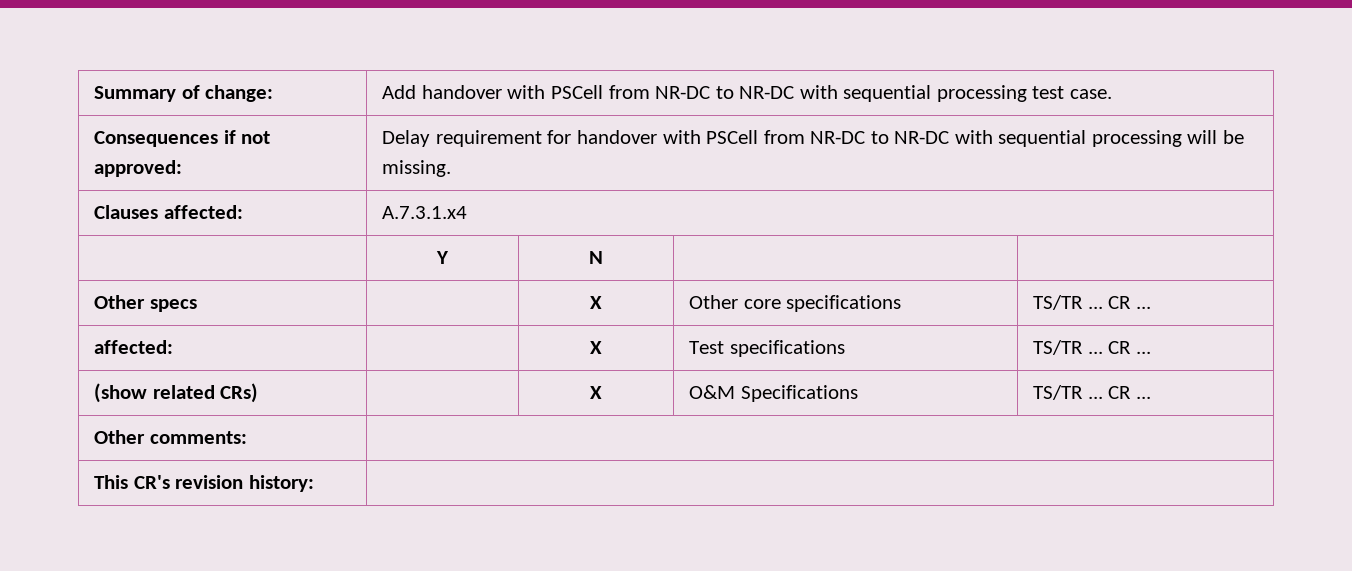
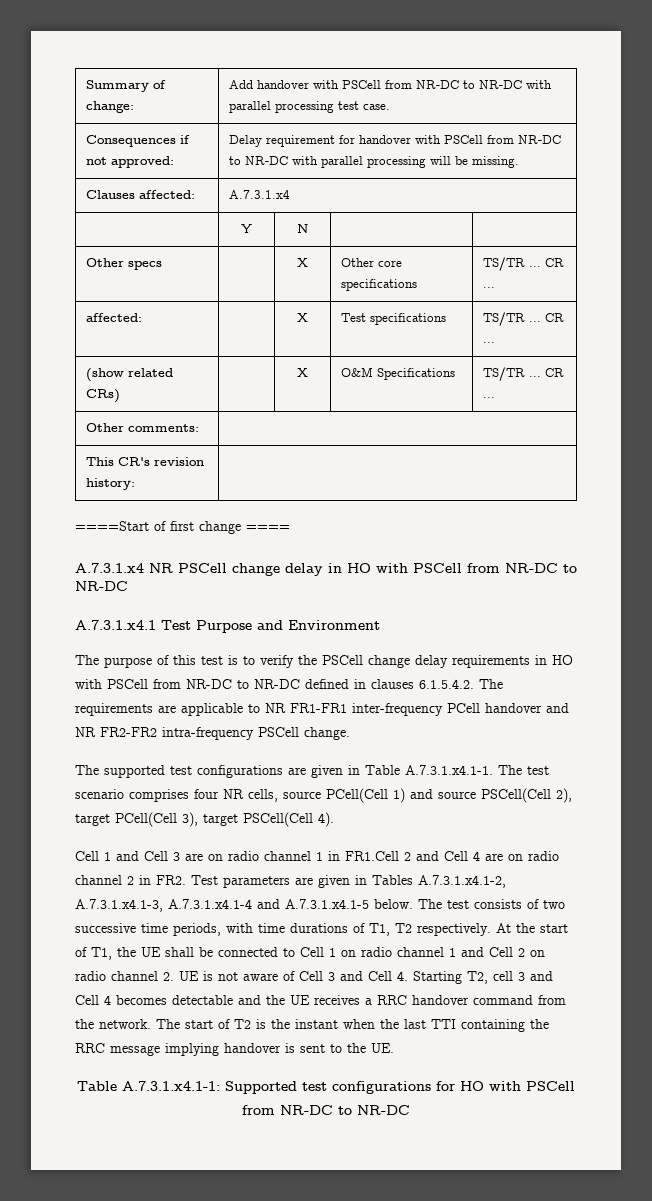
- Summary of change: | Add handover with PSCell from NR-DC to NR-DC with sequential processing test case.
+ Summary of change: | Add handover with PSCell from NR-DC to NR-DC with parallel processing test case.
- Consequences if not approved: | Delay requirement for handover with PSCell from NR-DC to NR-DC with sequential processing will be missing.
+ Consequences if not approved: | Delay requirement for handover with PSCell from NR-DC to NR-DC with parallel processing will be missing.
+ ====Start of first change ====
+ A.7.3.1.x4 NR PSCell change delay in HO with PSCell from NR-DC to NR-DC
+ A.7.3.1.x4.1 Test Purpose and Environment
+ The purpose of this test is to verify the PSCell change delay requirements in HO with PSCell from NR-DC to NR-DC defined in clauses 6.1.5.4.2. The requirements are applicable to NR FR1-FR1 inter-frequency PCell handover and NR FR2-FR2 intra-frequency PSCell change.
+ The supported test configurations are given in Table A.7.3.1.x4.1-1. The test scenario comprises four NR cells, source PCell(Cell 1) and source PSCell(Cell 2), target PCell(Cell 3), target PSCell(Cell 4).
+ Cell 1 and Cell 3 are on radio channel 1 in FR1.Cell 2 and Cell 4 are on radio channel 2 in FR2. Test parameters are given in Tables A.7.3.1.x4.1-2, A.7.3.1.x4.1-3, A.7.3.1.x4.1-4 and A.7.3.1.x4.1-5 below. The test consists of two successive time periods, with time durations of T1, T2 respectively. At the start of T1, the UE shall be connected to Cell 1 on radio channel 1 and Cell 2 on radio channel 2. UE is not aware of Cell 3 and Cell 4. Starting T2, cell 3 and Cell 4 becomes detectable and the UE receives a RRC handover command from the network. The start of T2 is the instant when the last TTI containing the RRC message implying handover is sent to the UE.
+ Table A.7.3.1.x4.1-1: Supported test configurations for HO with PSCell from NR-DC to NR-DC

